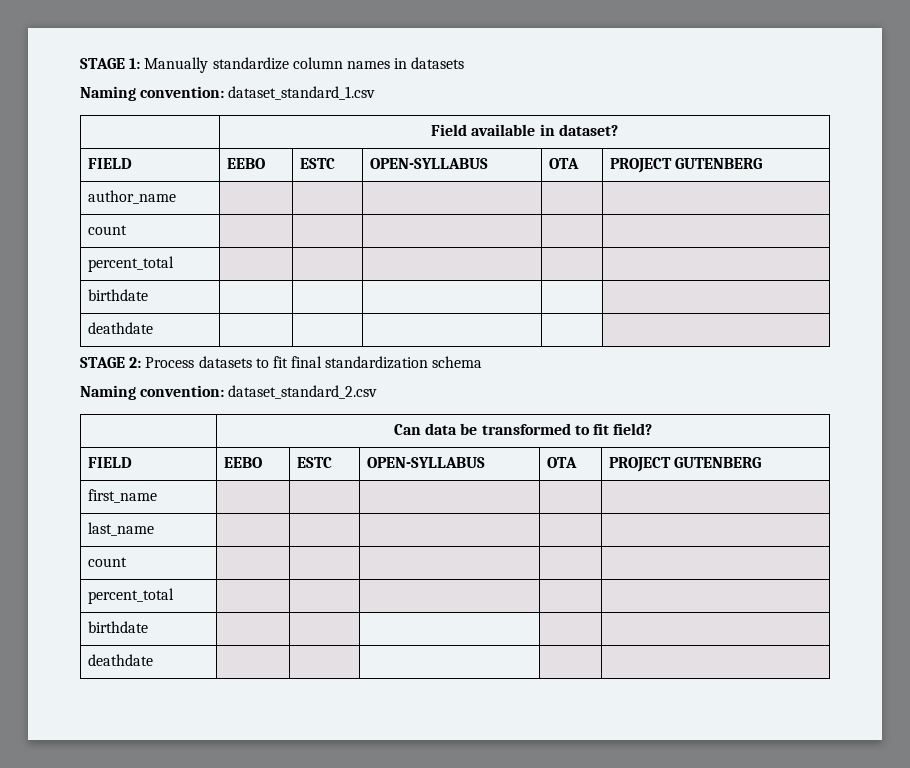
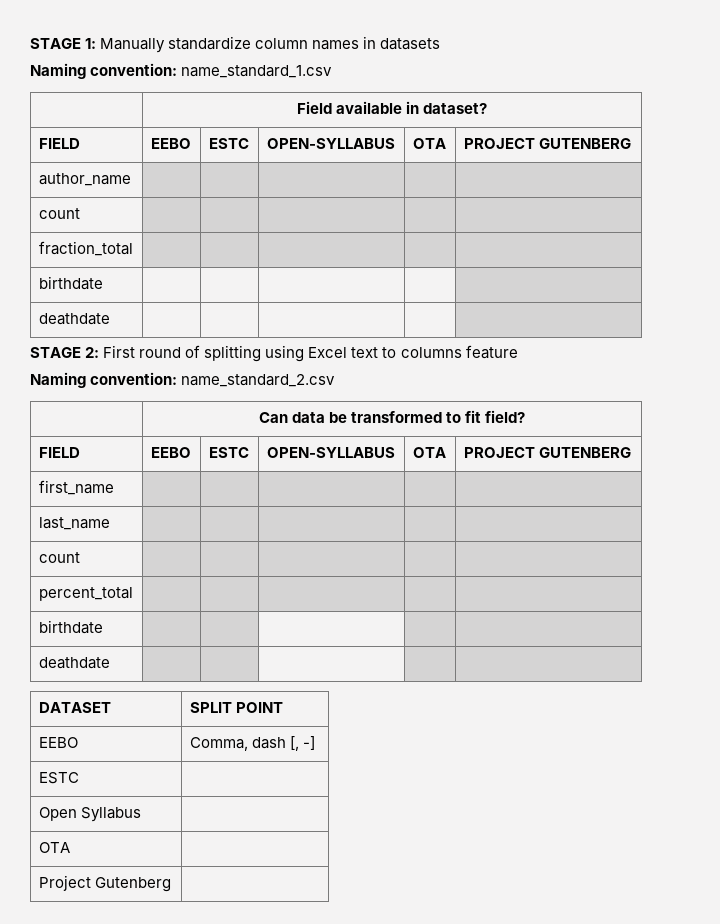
- Naming convention: dataset_standard_1.csv
+ Naming convention: name_standard_1.csv
  author_name | | | | |
  count | | | | |
- percent_total | | | | |
+ fraction_total | | | | |
- STAGE 2: Process datasets to fit final standardization schema
- Naming convention: dataset_standard_2.csv
+ STAGE 2: First round of splitting using Excel text to columns feature
+ Naming convention: name_standard_2.csv
+ DATASET | SPLIT POINT
+ EEBO | Comma, dash [, -]
+ ESTC |
+ Open Syllabus |
+ OTA |
+ Project Gutenberg |

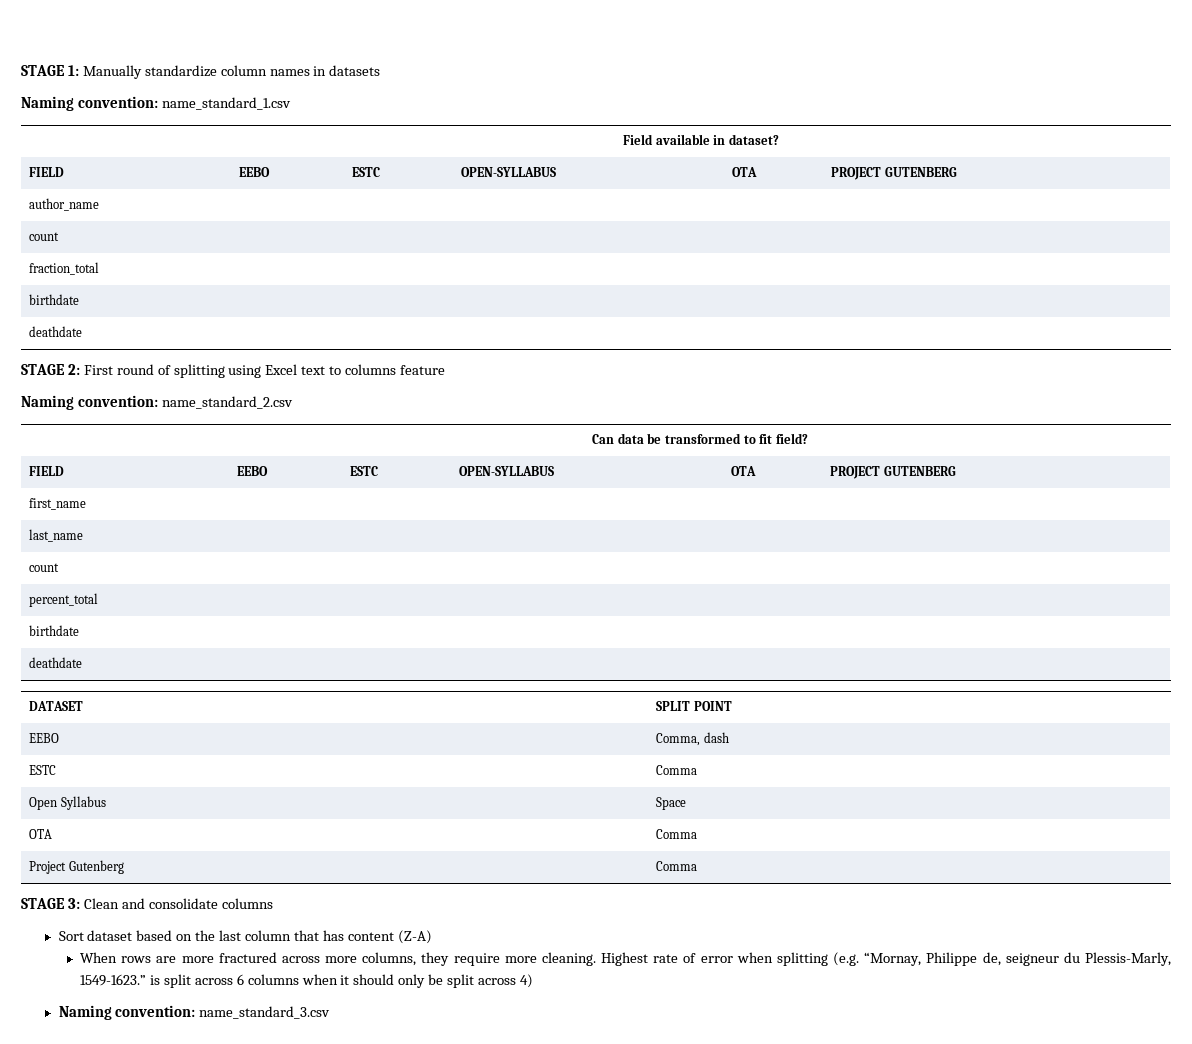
- EEBO | Comma, dash [, -]
- ESTC |
+ EEBO | Comma, dash
+ ESTC | Comma
- Open Syllabus |
- OTA |
+ Open Syllabus | Space
+ OTA | Comma
- Project Gutenberg |
+ Project Gutenberg | Comma
+ STAGE 3: Clean and consolidate columns
+ Sort dataset based on the last column that has content (Z-A)
+ When rows are more fractured across more columns, they require more cleaning. Highest rate of error when splitting (e.g. “Mornay, Philippe de, seigneur du Plessis-Marly, 1549-1623.” is split across 6 columns when it should only be split across 4)
+ Naming convention: name_standard_3.csv

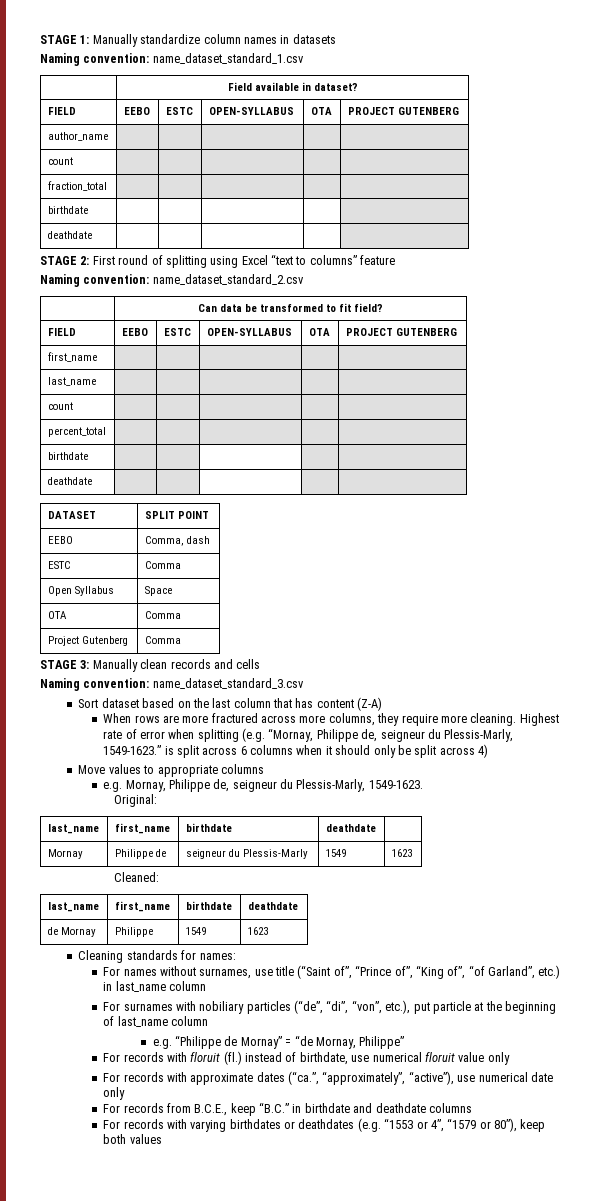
- Naming convention: name_standard_1.csv
+ Naming convention: name_dataset_standard_1.csv
- STAGE 2: First round of splitting using Excel text to columns feature
+ STAGE 2: First round of splitting using Excel “text to columns” feature
- Naming convention: name_standard_2.csv
+ Naming convention: name_dataset_standard_2.csv
- STAGE 3: Clean and consolidate columns
+ STAGE 3: Manually clean records and cells
+ Naming convention: name_dataset_standard_3.csv
- Naming convention: name_standard_3.csv
+ Move values to appropriate columns
+ e.g. Mornay, Philippe de, seigneur du Plessis-Marly, 1549-1623.
+ Original:
+ last_name | first_name | birthdate | deathdate |
+ Mornay | Philippe de | seigneur du Plessis-Marly | 1549 | 1623
+ Cleaned:
+ last_name | first_name | birthdate | deathdate
+ de Mornay | Philippe | 1549 | 1623
+ Cleaning standards for names:
+ For names without surnames, use title (“Saint of”, “Prince of”, “King of”, “of Garland”, etc.) in last_name column
+ For surnames with nobiliary particles (“de”, “di”, “von”, etc.), put particle at the beginning of last_name column
+ e.g. “Philippe de Mornay” = “de Mornay, Philippe”
+ For records with floruit (fl.) instead of birthdate, use numerical floruit value only
+ For records with approximate dates (“ca.”, “approximately”, “active”), use numerical date only
+ For records from B.C.E., keep “B.C.” in birthdate and deathdate columns
+ For records with varying birthdates or deathdates (e.g. “1553 or 4”, “1579 or 80”), keep both values

